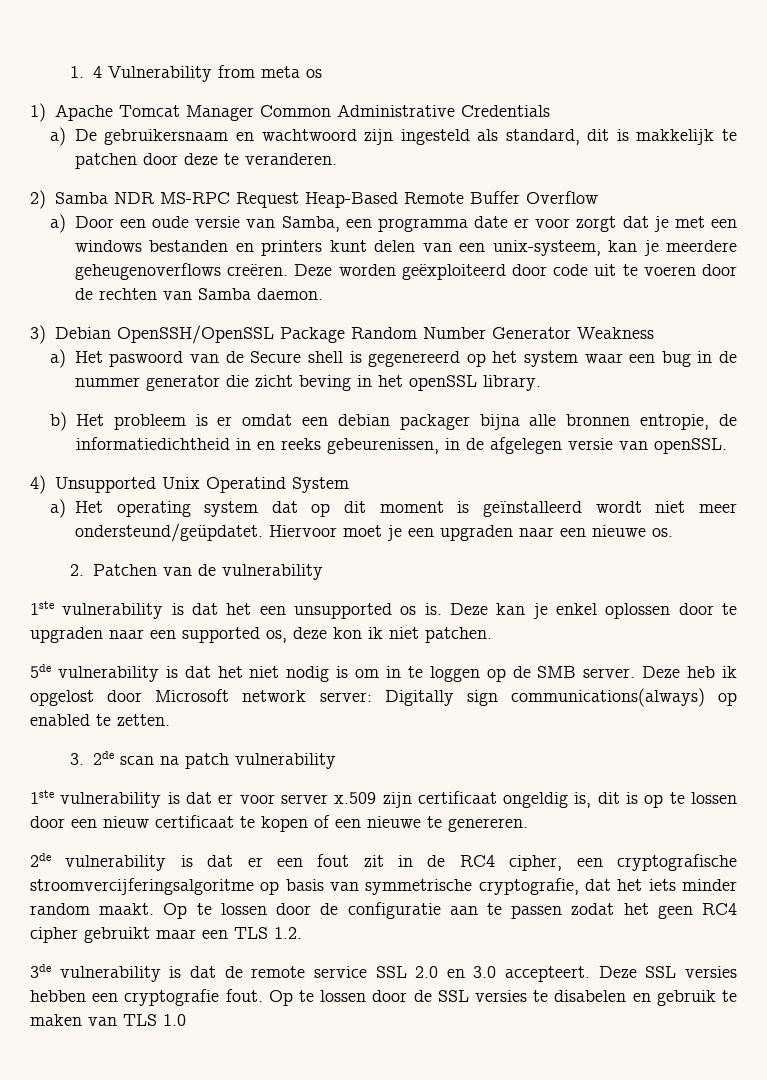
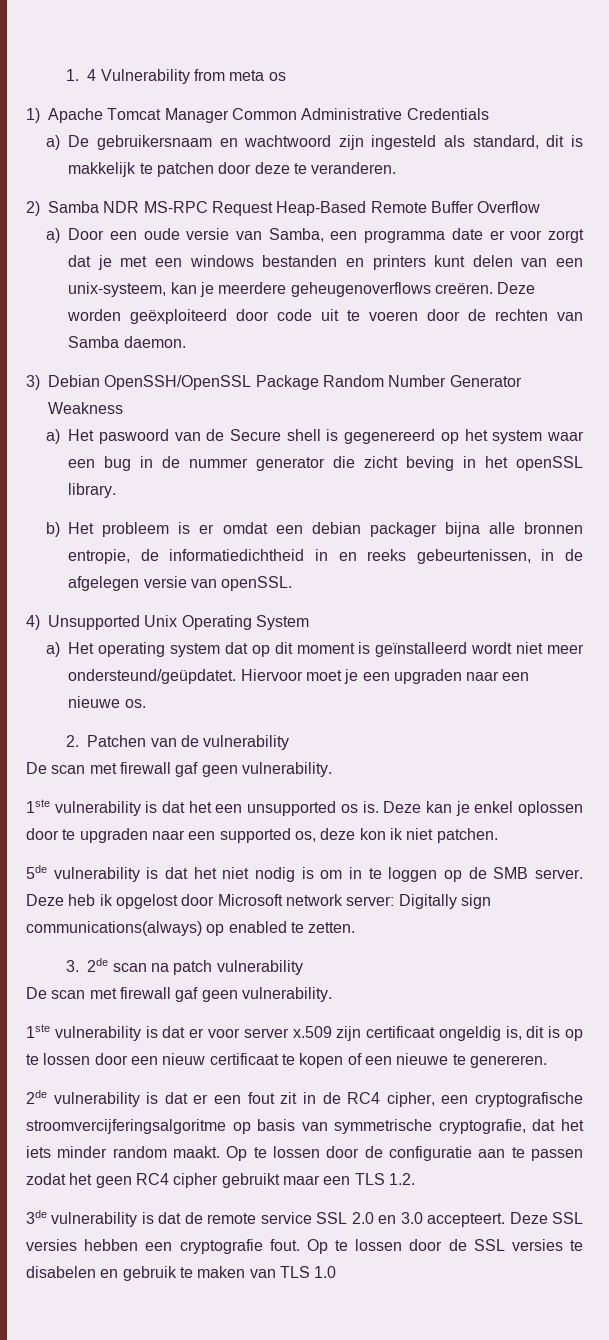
- b) Het probleem is er omdat een debian packager bijna alle bronnen entropie, de informatiedichtheid in en reeks gebeurenissen, in de afgelegen versie van openSSL.
+ b) Het probleem is er omdat een debian packager bijna alle bronnen entropie, de informatiedichtheid in en reeks gebeurtenissen, in de afgelegen versie van openSSL.
- 4) Unsupported Unix Operatind System
+ 4) Unsupported Unix Operating System
  2. Patchen van de vulnerability
+ De scan met firewall gaf geen vulnerability.
  3. 2de scan na patch vulnerability
+ De scan met firewall gaf geen vulnerability.

